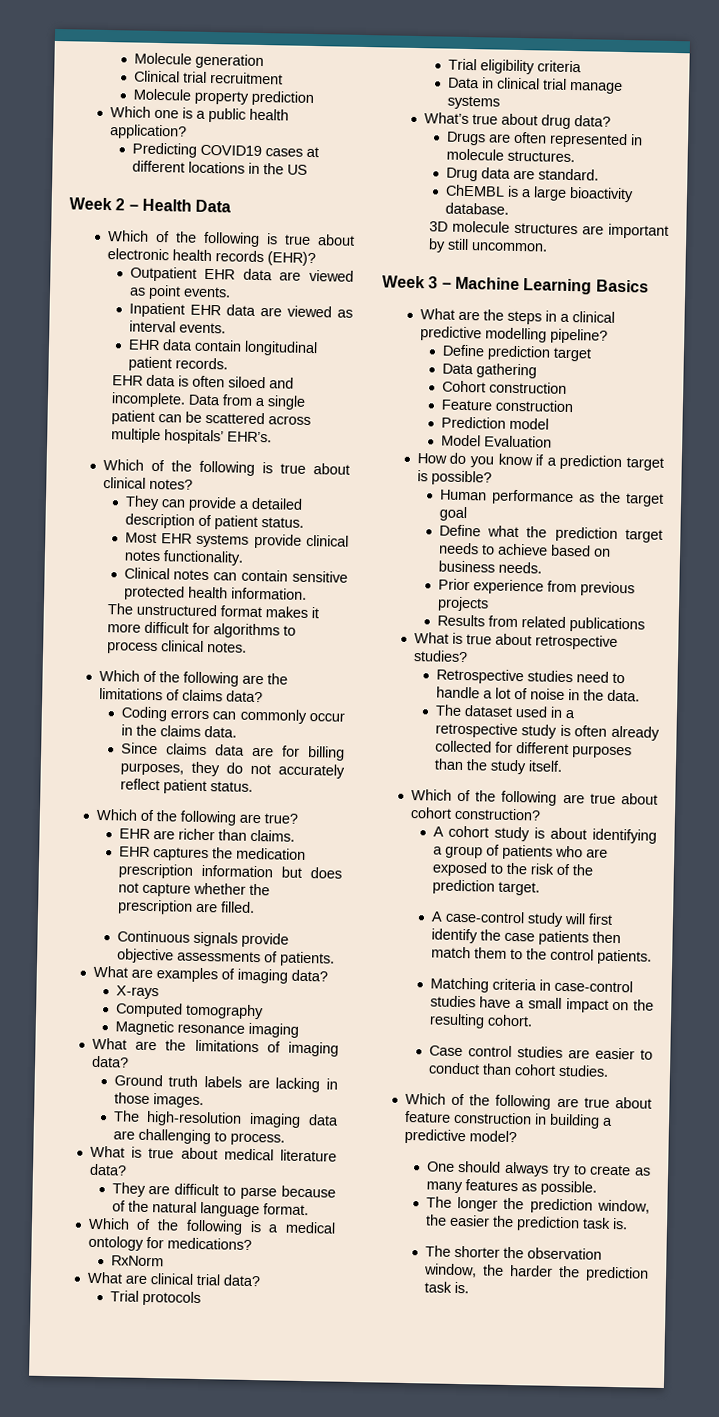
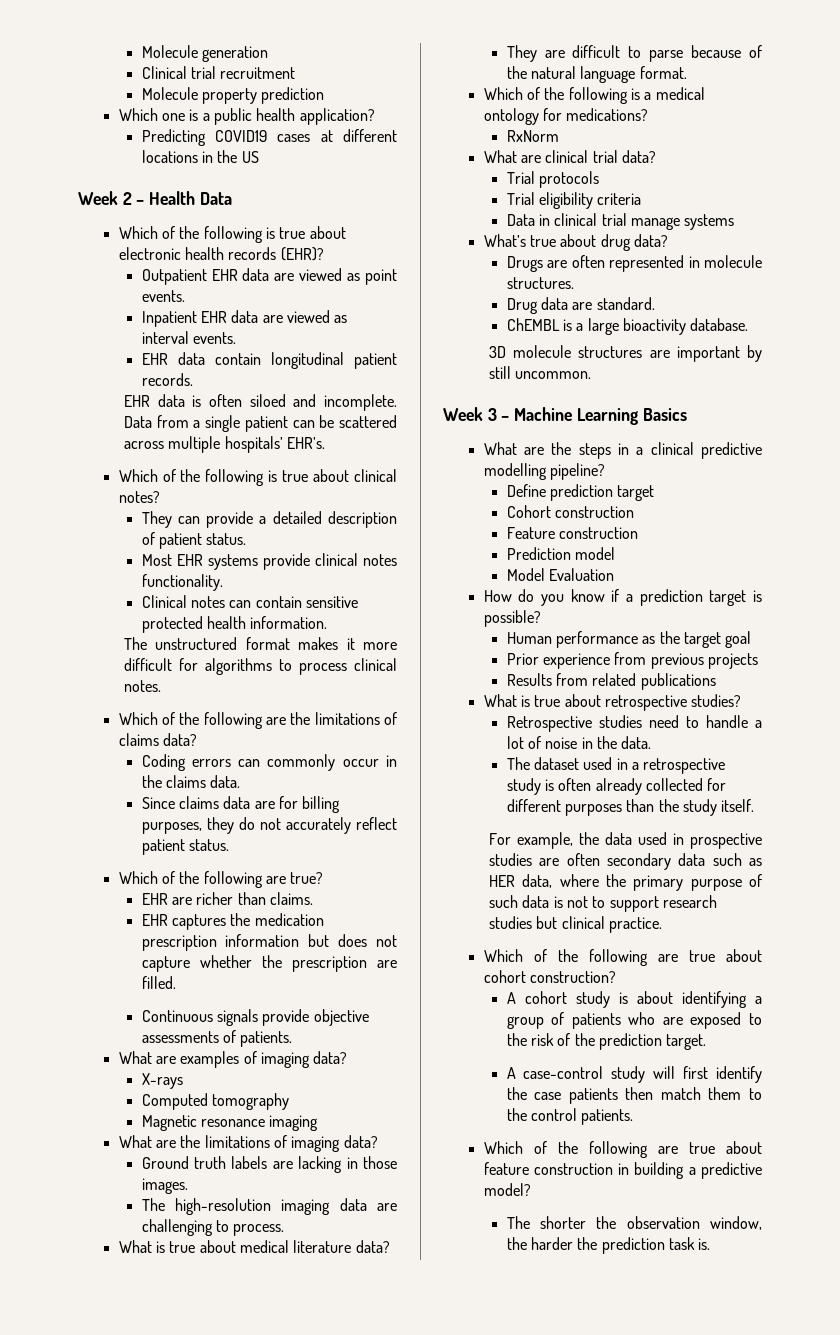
- Data gathering
- Define what the prediction target needs to achieve based on business needs.
+ For example, the data used in prospective studies are often secondary data such as HER data, where the primary purpose of such data is not to support research studies but clinical practice.
- Matching criteria in case-control studies have a small impact on the resulting cohort.
- Case control studies are easier to conduct than cohort studies.
- One should always try to create as many features as possible.
- The longer the prediction window, the easier the prediction task is.

